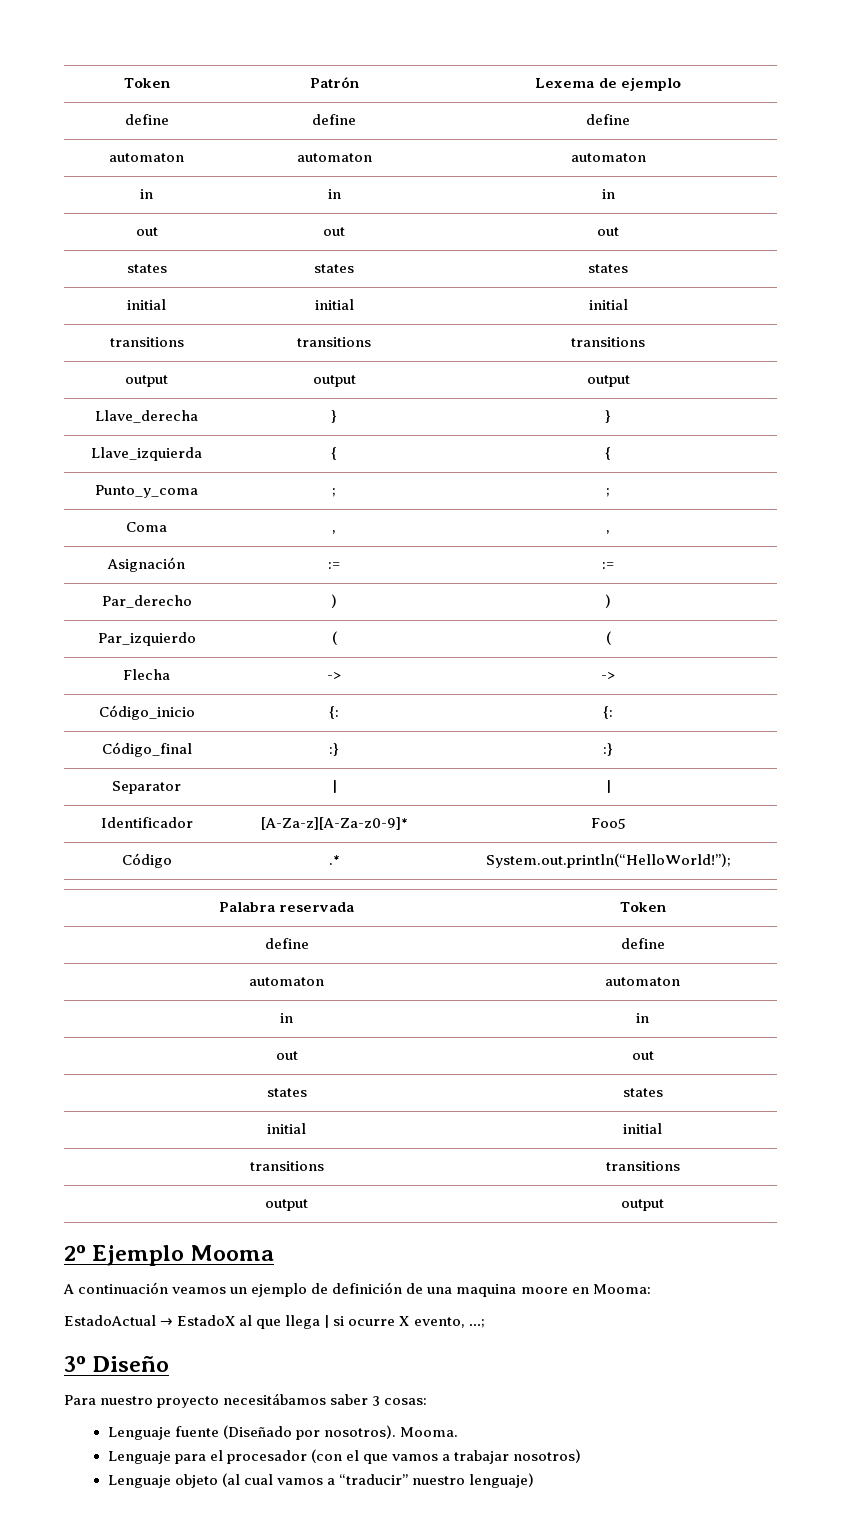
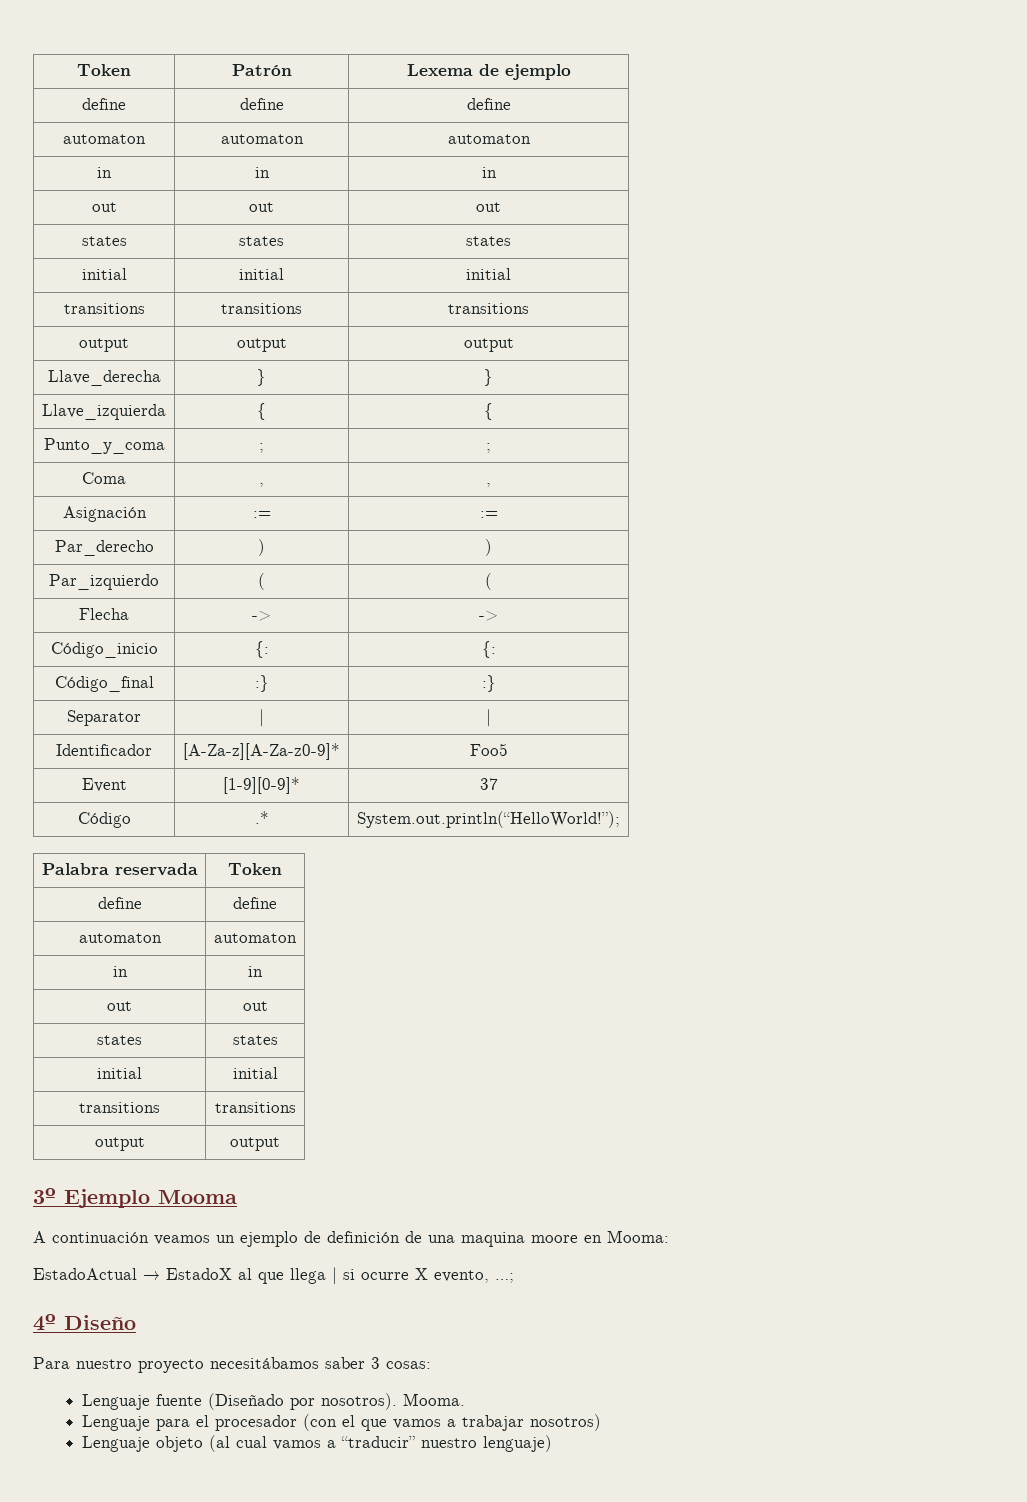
+ Event | [1-9][0-9]* | 37
- 2º Ejemplo Mooma
+ 3º Ejemplo Mooma
- 3º Diseño
+ 4º Diseño

